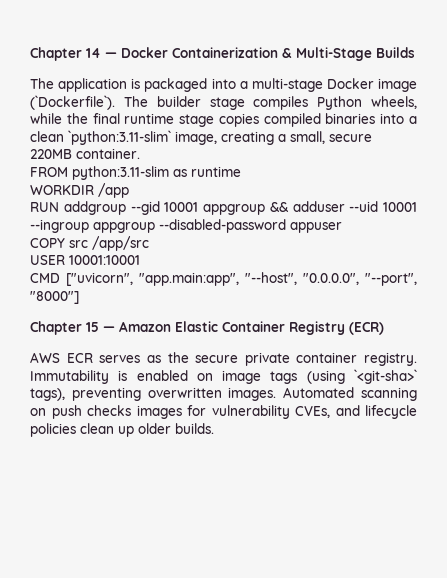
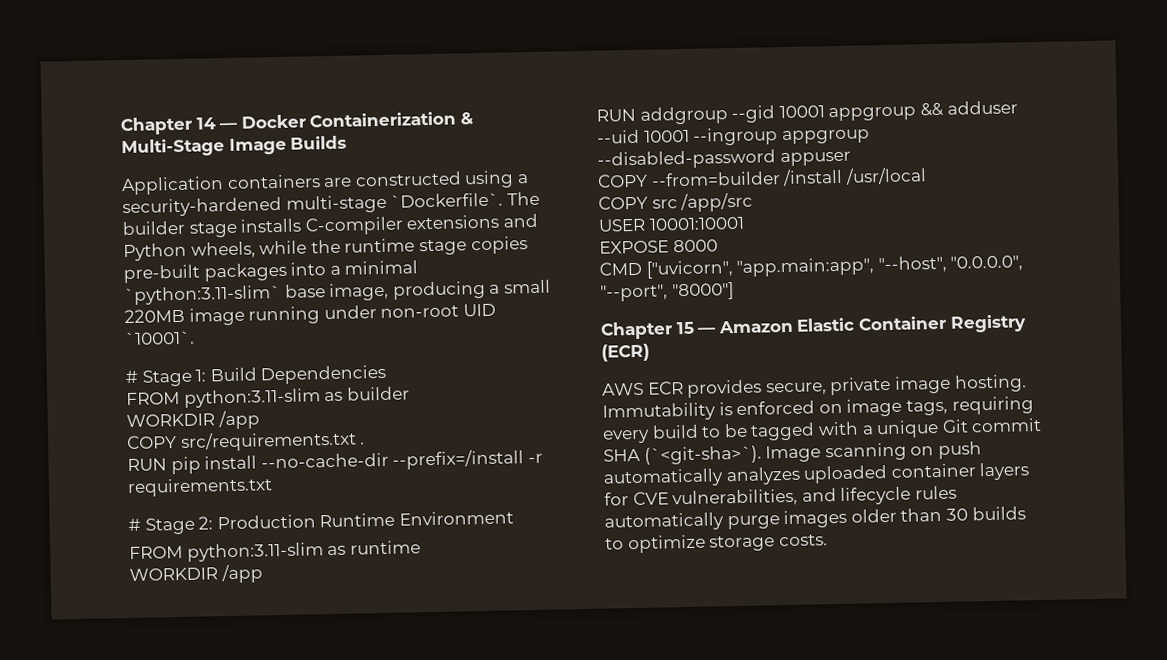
- Chapter 14 — Docker Containerization & Multi-Stage Builds
+ Chapter 14 — Docker Containerization & Multi-Stage Image Builds
- The application is packaged into a multi-stage Docker image (`Dockerfile`). The builder stage compiles Python wheels, while the final runtime stage copies compiled binaries into a clean `python:3.11-slim` image, creating a small, secure 220MB container.
+ Application containers are constructed using a security-hardened multi-stage `Dockerfile`. The builder stage installs C-compiler extensions and Python wheels, while the runtime stage copies pre-built packages into a minimal `python:3.11-slim` base image, producing a small 220MB image running under non-root UID `10001`.
+ # Stage 1: Build Dependencies
+ FROM python:3.11-slim as builder
+ WORKDIR /app
+ COPY src/requirements.txt .
+ RUN pip install --no-cache-dir --prefix=/install -r requirements.txt
+ # Stage 2: Production Runtime Environment
+ COPY --from=builder /install /usr/local
+ EXPOSE 8000
- AWS ECR serves as the secure private container registry.
+ AWS ECR provides secure, private image hosting.
- Immutability is enabled on image tags (using `<git-sha>` tags), preventing overwritten images. Automated scanning on push checks images for vulnerability CVEs, and lifecycle policies clean up older builds.
+ Immutability is enforced on image tags, requiring every build to be tagged with a unique Git commit SHA (`<git-sha>`). Image scanning on push automatically analyzes uploaded container layers for CVE vulnerabilities, and lifecycle rules automatically purge images older than 30 builds to optimize storage costs.

